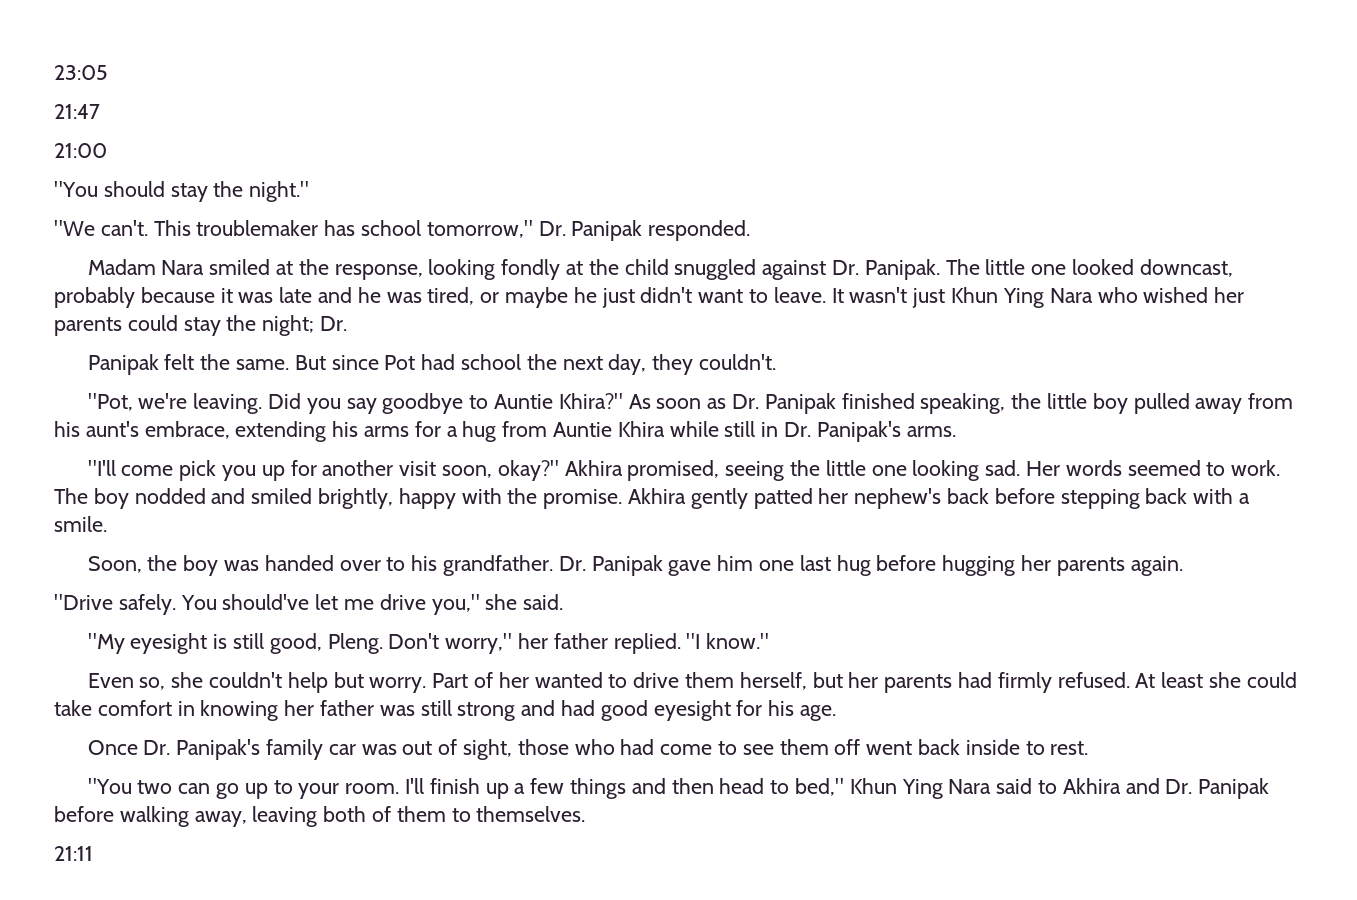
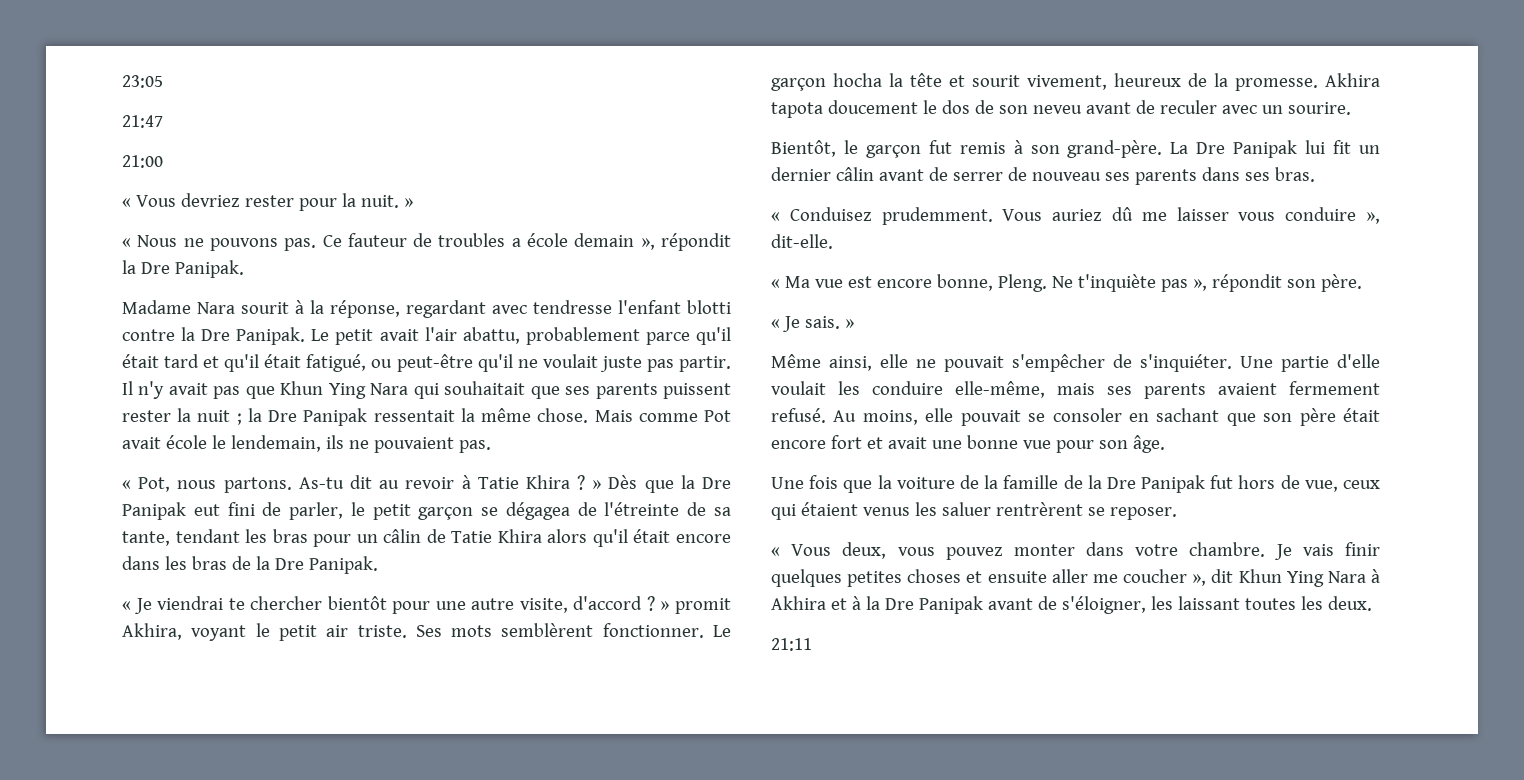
- "You should stay the night."
- "We can't. This troublemaker has school tomorrow," Dr. Panipak responded.
- Madam Nara smiled at the response, looking fondly at the child snuggled against Dr. Panipak. The little one looked downcast, probably because it was late and he was tired, or maybe he just didn't want to leave. It wasn't just Khun Ying Nara who wished her parents could stay the night; Dr.
- Panipak felt the same. But since Pot had school the next day, they couldn't.
- "Pot, we're leaving. Did you say goodbye to Auntie Khira?" As soon as Dr. Panipak finished speaking, the little boy pulled away from his aunt's embrace, extending his arms for a hug from Auntie Khira while still in Dr. Panipak's arms.
- "I'll come pick you up for another visit soon, okay?" Akhira promised, seeing the little one looking sad. Her words seemed to work. The boy nodded and smiled brightly, happy with the promise. Akhira gently patted her nephew's back before stepping back with a smile.
- Soon, the boy was handed over to his grandfather. Dr. Panipak gave him one last hug before hugging her parents again.
- "Drive safely. You should've let me drive you," she said.
- "My eyesight is still good, Pleng. Don't worry," her father replied. "I know."
- Even so, she couldn't help but worry. Part of her wanted to drive them herself, but her parents had firmly refused. At least she could take comfort in knowing her father was still strong and had good eyesight for his age.
- Once Dr. Panipak's family car was out of sight, those who had come to see them off went back inside to rest.
- "You two can go up to your room. I'll finish up a few things and then head to bed," Khun Ying Nara said to Akhira and Dr. Panipak before walking away, leaving both of them to themselves.
+ « Vous devriez rester pour la nuit. »
+ « Nous ne pouvons pas. Ce fauteur de troubles a école demain », répondit la Dre Panipak.
+ Madame Nara sourit à la réponse, regardant avec tendresse l'enfant blotti contre la Dre Panipak. Le petit avait l'air abattu, probablement parce qu'il était tard et qu'il était fatigué, ou peut-être qu'il ne voulait juste pas partir. Il n'y avait pas que Khun Ying Nara qui souhaitait que ses parents puissent rester la nuit ; la Dre Panipak ressentait la même chose. Mais comme Pot avait école le lendemain, ils ne pouvaient pas.
+ « Pot, nous partons. As-tu dit au revoir à Tatie Khira ? » Dès que la Dre Panipak eut fini de parler, le petit garçon se dégagea de l'étreinte de sa tante, tendant les bras pour un câlin de Tatie Khira alors qu'il était encore dans les bras de la Dre Panipak.
+ « Je viendrai te chercher bientôt pour une autre visite, d'accord ? » promit Akhira, voyant le petit air triste. Ses mots semblèrent fonctionner. Le garçon hocha la tête et sourit vivement, heureux de la promesse. Akhira tapota doucement le dos de son neveu avant de reculer avec un sourire.
+ Bientôt, le garçon fut remis à son grand-père. La Dre Panipak lui fit un dernier câlin avant de serrer de nouveau ses parents dans ses bras.
+ « Conduisez prudemment. Vous auriez dû me laisser vous conduire », dit-elle.
+ « Ma vue est encore bonne, Pleng. Ne t'inquiète pas », répondit son père.
+ « Je sais. »
+ Même ainsi, elle ne pouvait s'empêcher de s'inquiéter. Une partie d'elle voulait les conduire elle-même, mais ses parents avaient fermement refusé. Au moins, elle pouvait se consoler en sachant que son père était encore fort et avait une bonne vue pour son âge.
+ Une fois que la voiture de la famille de la Dre Panipak fut hors de vue, ceux qui étaient venus les saluer rentrèrent se reposer.
+ « Vous deux, vous pouvez monter dans votre chambre. Je vais finir quelques petites choses et ensuite aller me coucher », dit Khun Ying Nara à Akhira et à la Dre Panipak avant de s'éloigner, les laissant toutes les deux.

